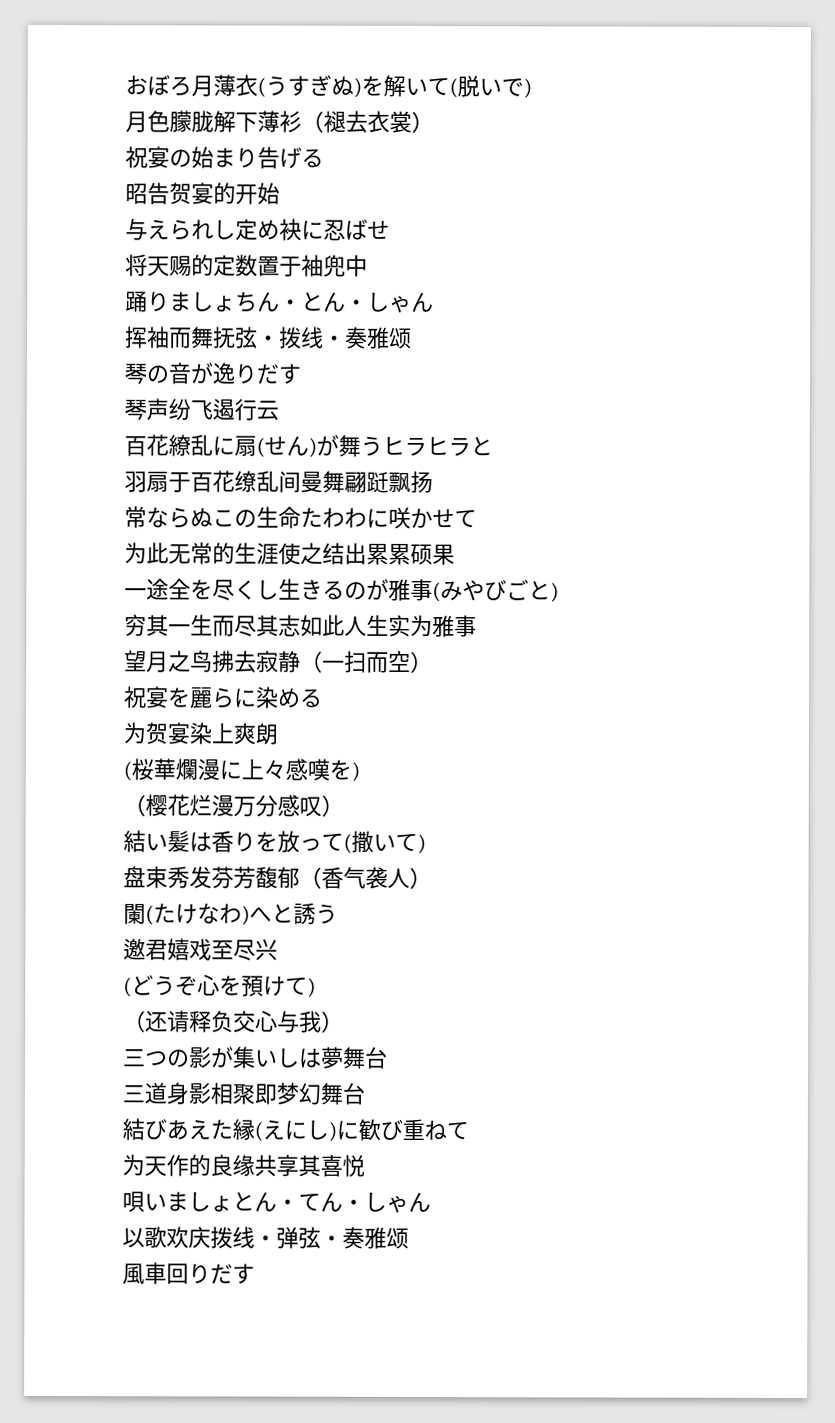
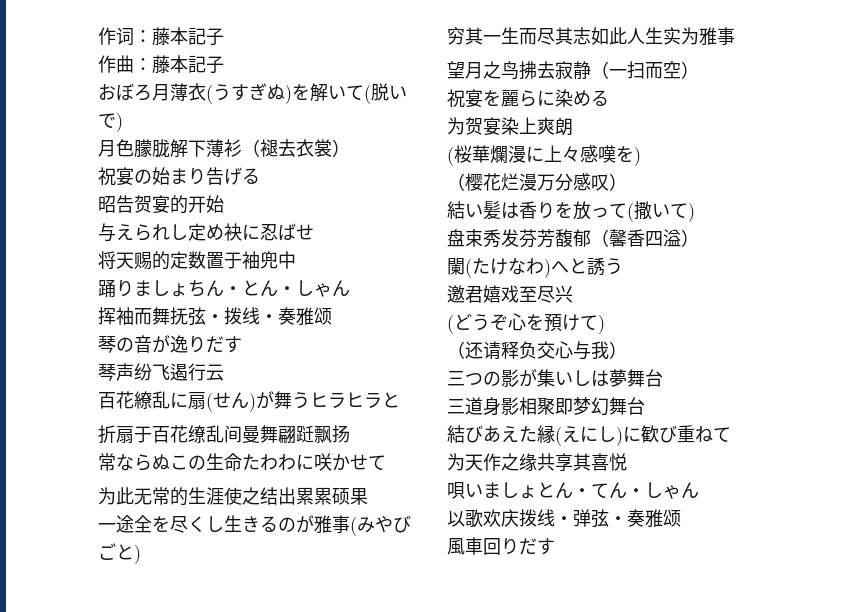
+ 作词：藤本記子
+ 作曲：藤本記子
- 羽扇于百花缭乱间曼舞翩跹飘扬
+ 折扇于百花缭乱间曼舞翩跹飘扬
- 盘束秀发芬芳馥郁（香气袭人）
+ 盘束秀发芬芳馥郁（馨香四溢）
- 为天作的良缘共享其喜悦
+ 为天作之缘共享其喜悦

